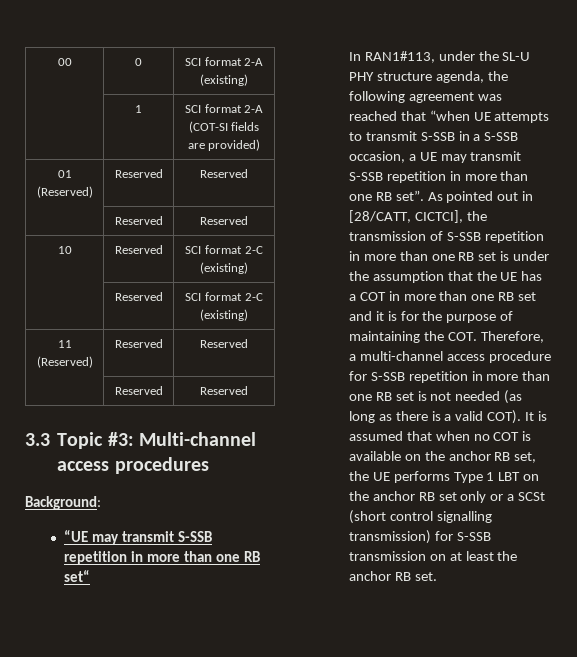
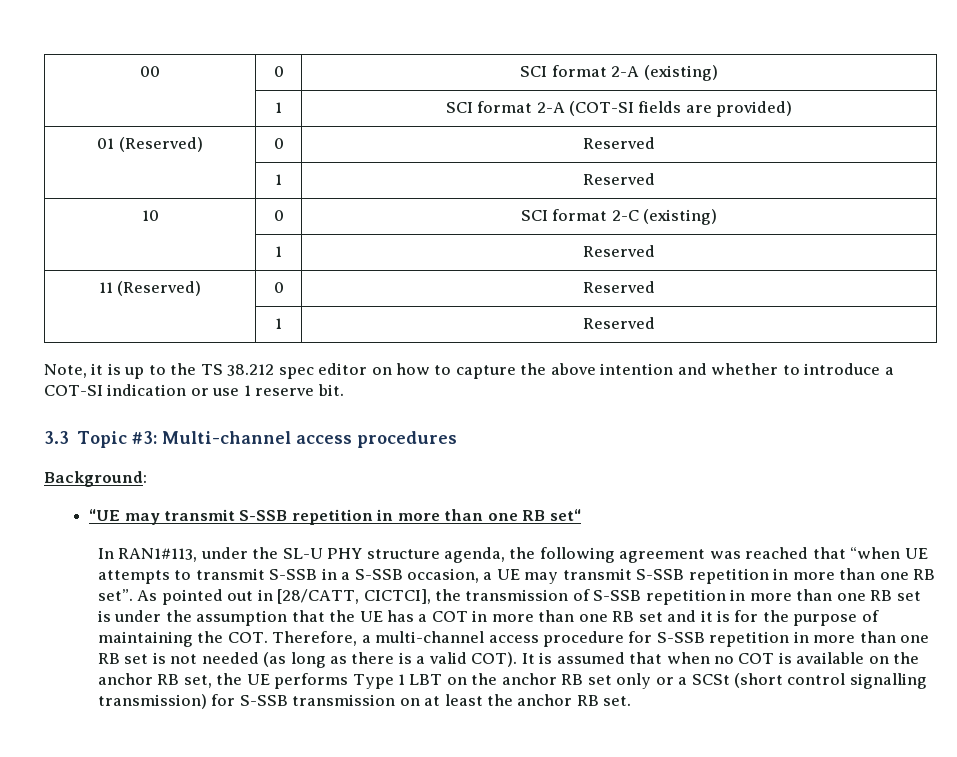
- 01 (Reserved) | Reserved | Reserved
- | Reserved | Reserved
+ 01 (Reserved) | 0 | Reserved
+ | 1 | Reserved
- 10 | Reserved | SCI format 2-C (existing)
- | Reserved | SCI format 2-C (existing)
+ 10 | 0 | SCI format 2-C (existing)
+ | 1 | Reserved
- 11 (Reserved) | Reserved | Reserved
- | Reserved | Reserved
+ 11 (Reserved) | 0 | Reserved
+ | 1 | Reserved
+ Note, it is up to the TS 38.212 spec editor on how to capture the above intention and whether to introduce a COT-SI indication or use 1 reserve bit.

